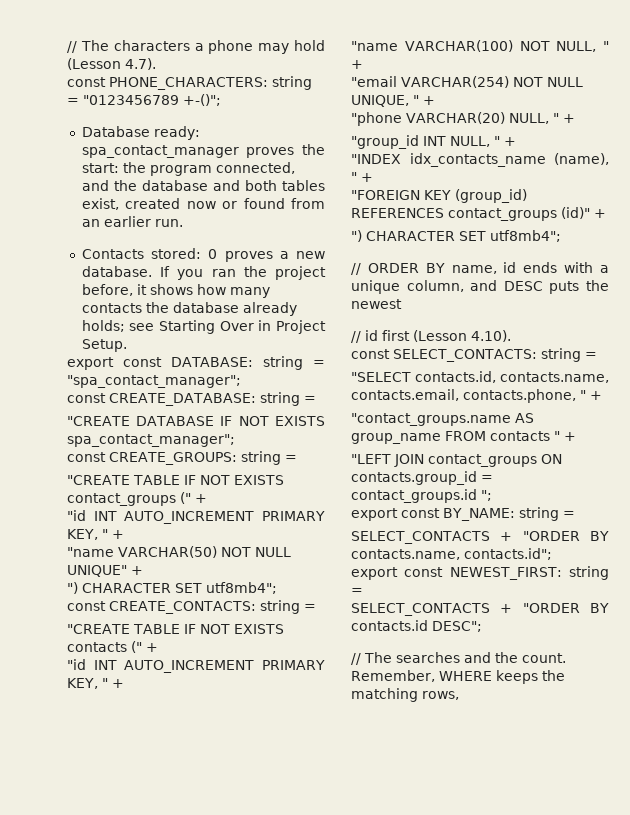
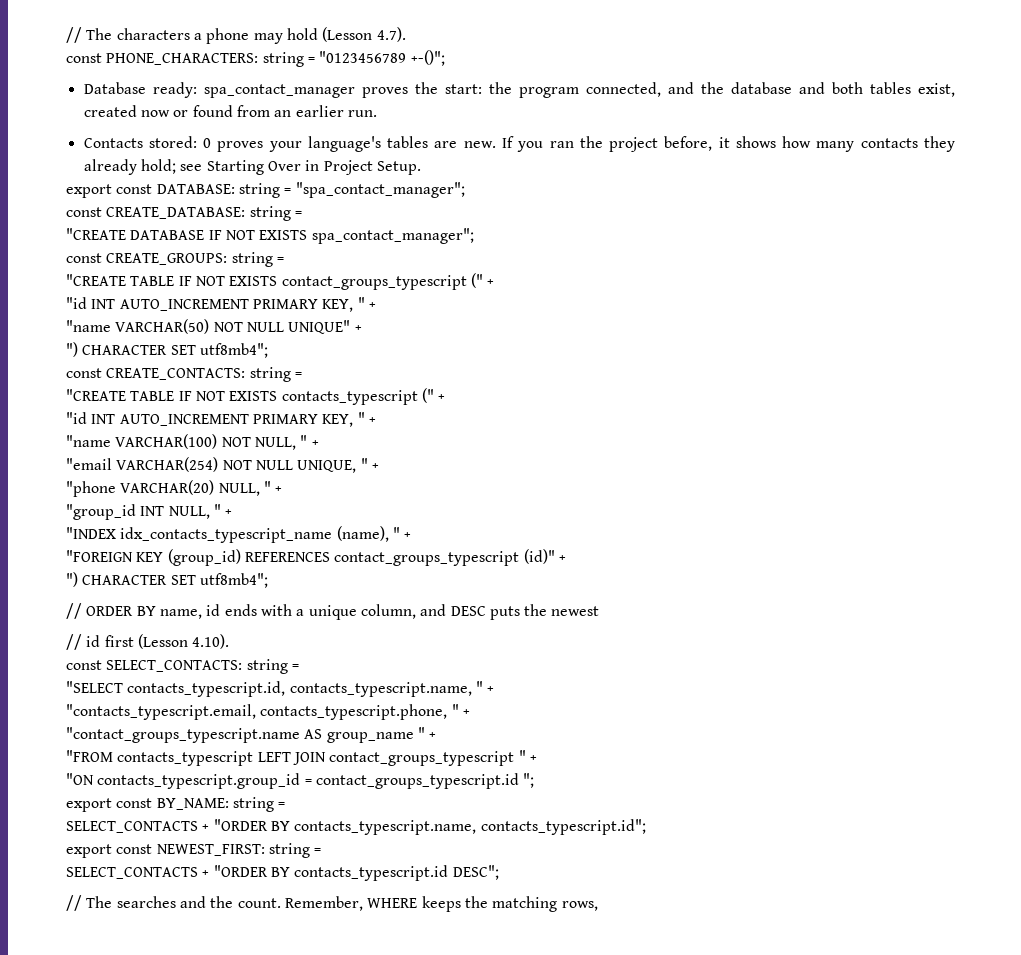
- Contacts stored: 0 proves a new database.
+ Contacts stored: 0 proves your language's tables are new.
- If you ran the project before, it shows how many contacts the database already holds; see Starting Over in Project Setup.
+ If you ran the project before, it shows how many contacts they already hold; see Starting Over in Project Setup.
- "CREATE TABLE IF NOT EXISTS contact_groups (" +
+ "CREATE TABLE IF NOT EXISTS contact_groups_typescript (" +
- "CREATE TABLE IF NOT EXISTS contacts (" +
+ "CREATE TABLE IF NOT EXISTS contacts_typescript (" +
- "INDEX idx_contacts_name (name), " +
+ "INDEX idx_contacts_typescript_name (name), " +
- "FOREIGN KEY (group_id) REFERENCES contact_groups (id)" +
+ "FOREIGN KEY (group_id) REFERENCES contact_groups_typescript (id)" +
- "SELECT contacts.id, contacts.name, contacts.email, contacts.phone, " +
- "contact_groups.name AS group_name FROM contacts " +
- "LEFT JOIN contact_groups ON contacts.group_id = contact_groups.id ";
+ "SELECT contacts_typescript.id, contacts_typescript.name, " +
+ "contacts_typescript.email, contacts_typescript.phone, " +
+ "contact_groups_typescript.name AS group_name " +
+ "FROM contacts_typescript LEFT JOIN contact_groups_typescript " +
+ "ON contacts_typescript.group_id = contact_groups_typescript.id ";
- SELECT_CONTACTS + "ORDER BY contacts.name, contacts.id";
+ SELECT_CONTACTS + "ORDER BY contacts_typescript.name, contacts_typescript.id";
- SELECT_CONTACTS + "ORDER BY contacts.id DESC";
+ SELECT_CONTACTS + "ORDER BY contacts_typescript.id DESC";

